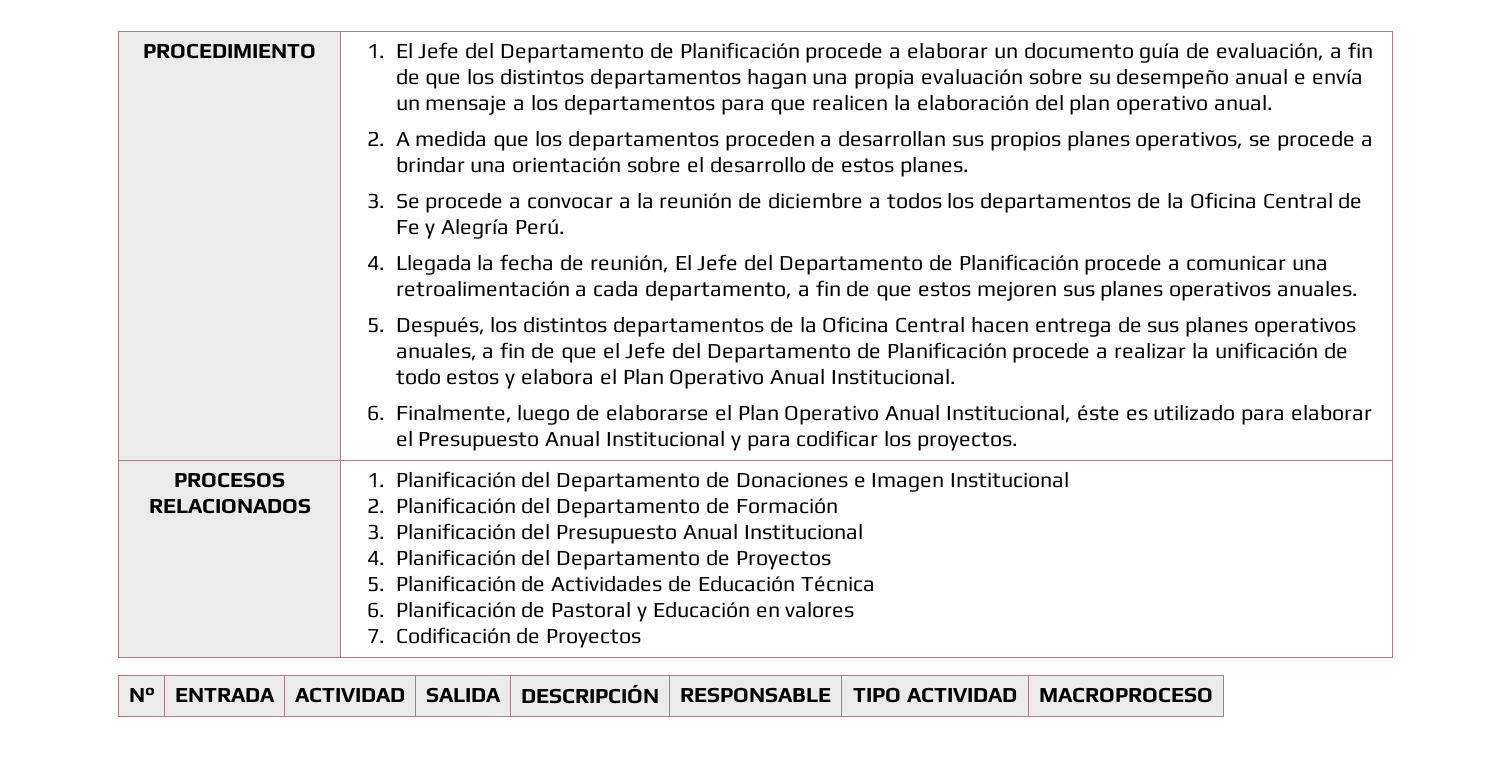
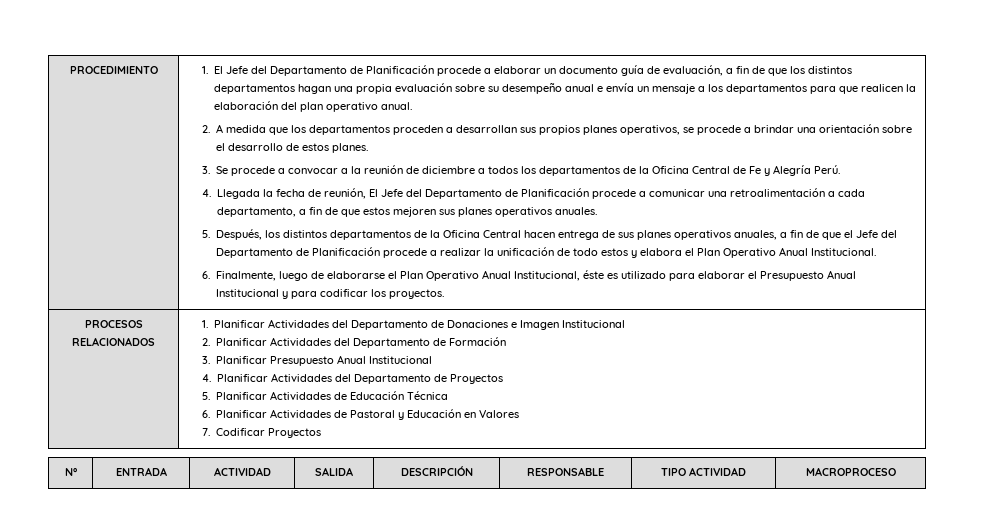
- 1. Planificación del Departamento de Donaciones e Imagen Institucional
+ 1. Planificar Actividades del Departamento de Donaciones e Imagen Institucional
- 2. Planificación del Departamento de Formación
+ 2. Planificar Actividades del Departamento de Formación
- 3. Planificación del Presupuesto Anual Institucional
+ 3. Planificar Presupuesto Anual Institucional
- 4. Planificación del Departamento de Proyectos
+ 4. Planificar Actividades del Departamento de Proyectos
- 5. Planificación de Actividades de Educación Técnica
+ 5. Planificar Actividades de Educación Técnica
- 6. Planificación de Pastoral y Educación en valores
+ 6. Planificar Actividades de Pastoral y Educación en Valores
- 7. Codificación de Proyectos
+ 7. Codificar Proyectos

